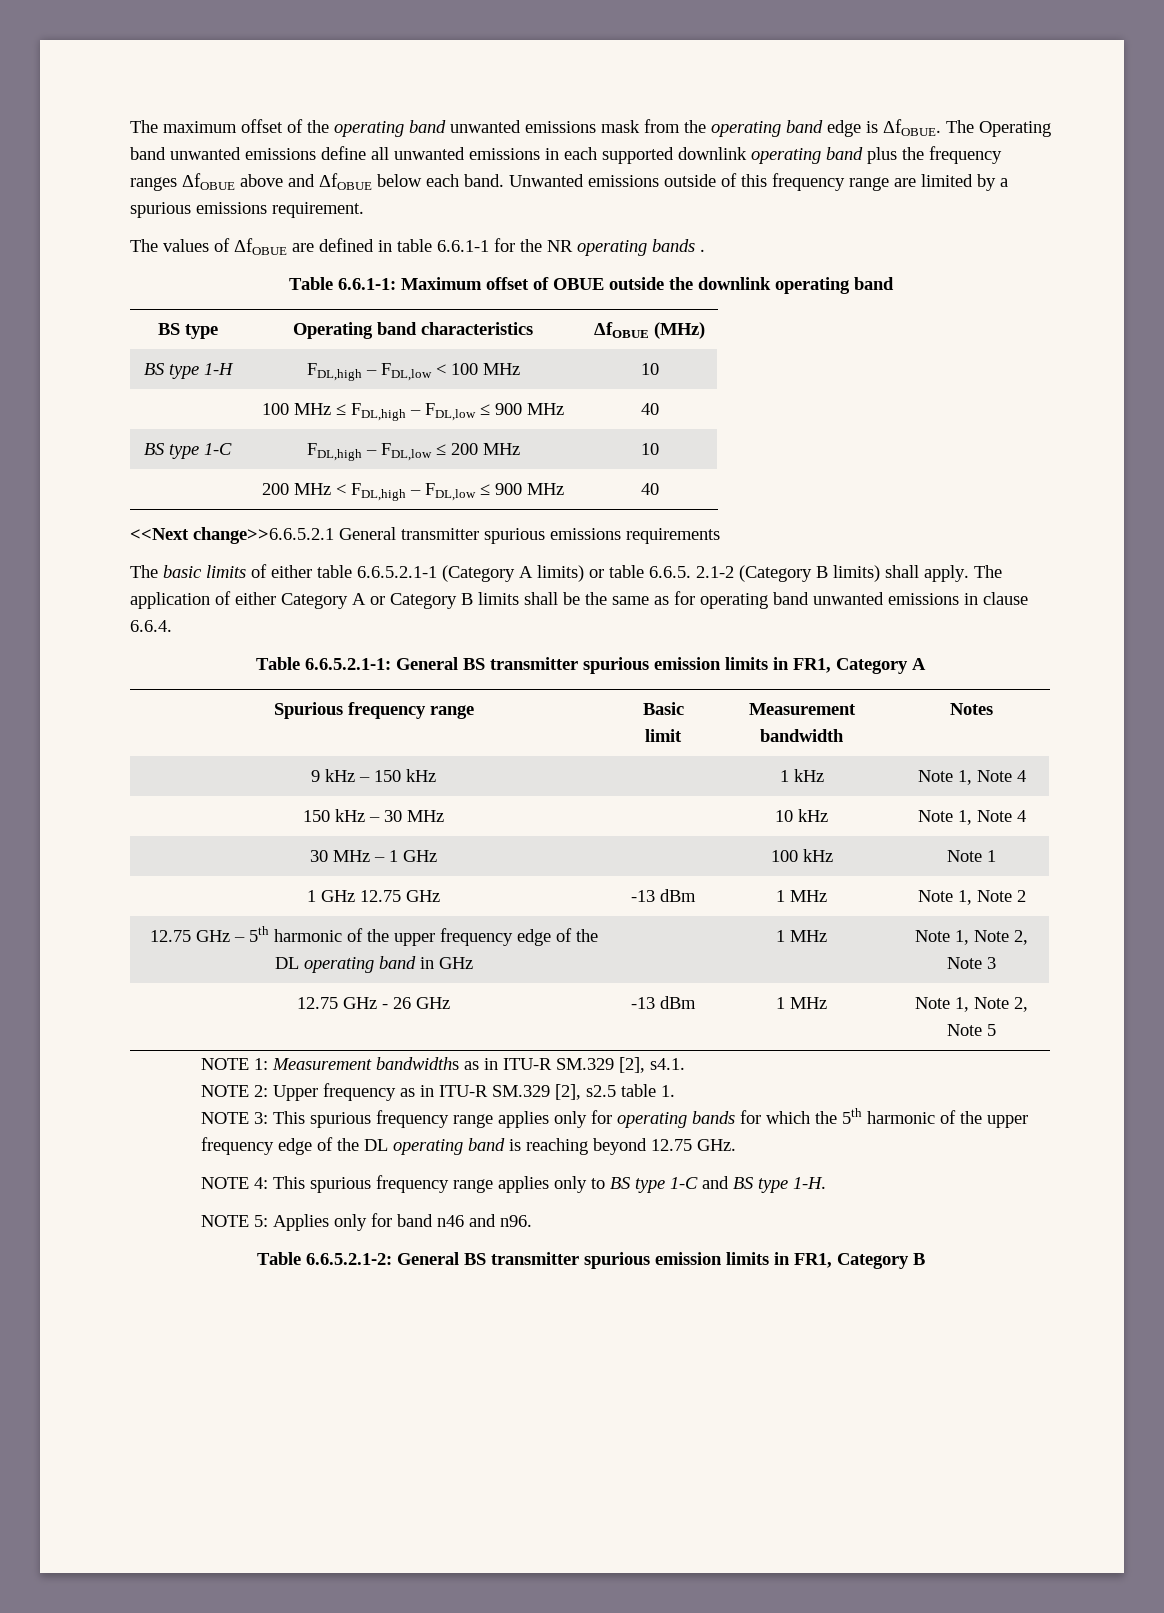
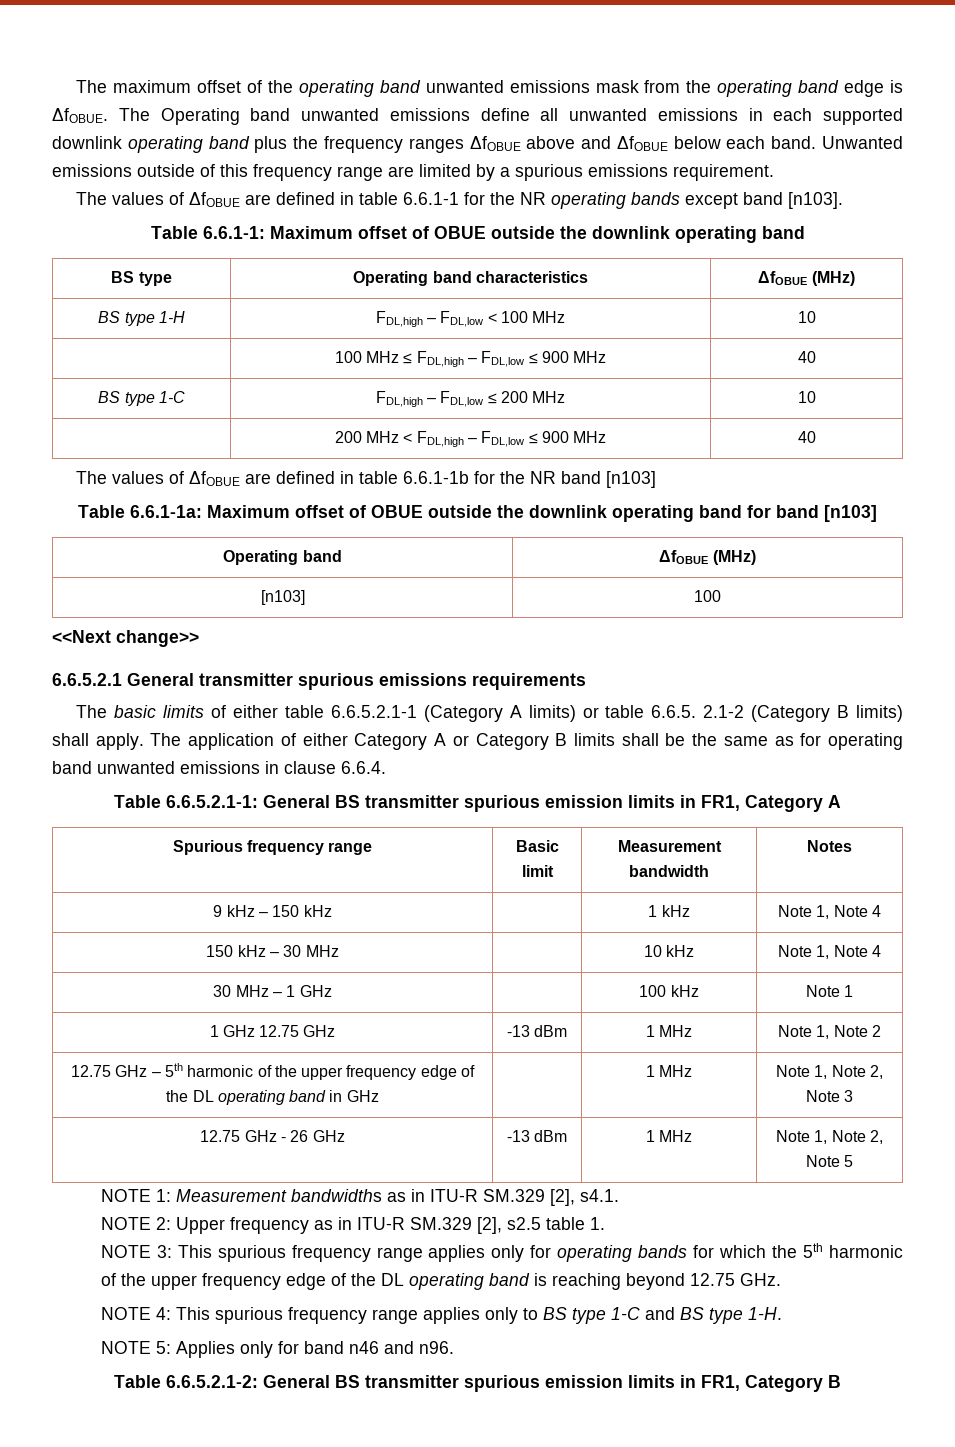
- The values of ΔfOBUE are defined in table 6.6.1-1 for the NR operating bands .
+ The values of ΔfOBUE are defined in table 6.6.1-1 for the NR operating bands except band [n103].
+ The values of ΔfOBUE are defined in table 6.6.1-1b for the NR band [n103]
+ Table 6.6.1-1a: Maximum offset of OBUE outside the downlink operating band for band [n103]
+ Operating band | ΔfOBUE (MHz)
+ [n103] | 100
- <<Next change>>6.6.5.2.1 General transmitter spurious emissions requirements
+ <<Next change>>
+ 6.6.5.2.1 General transmitter spurious emissions requirements

